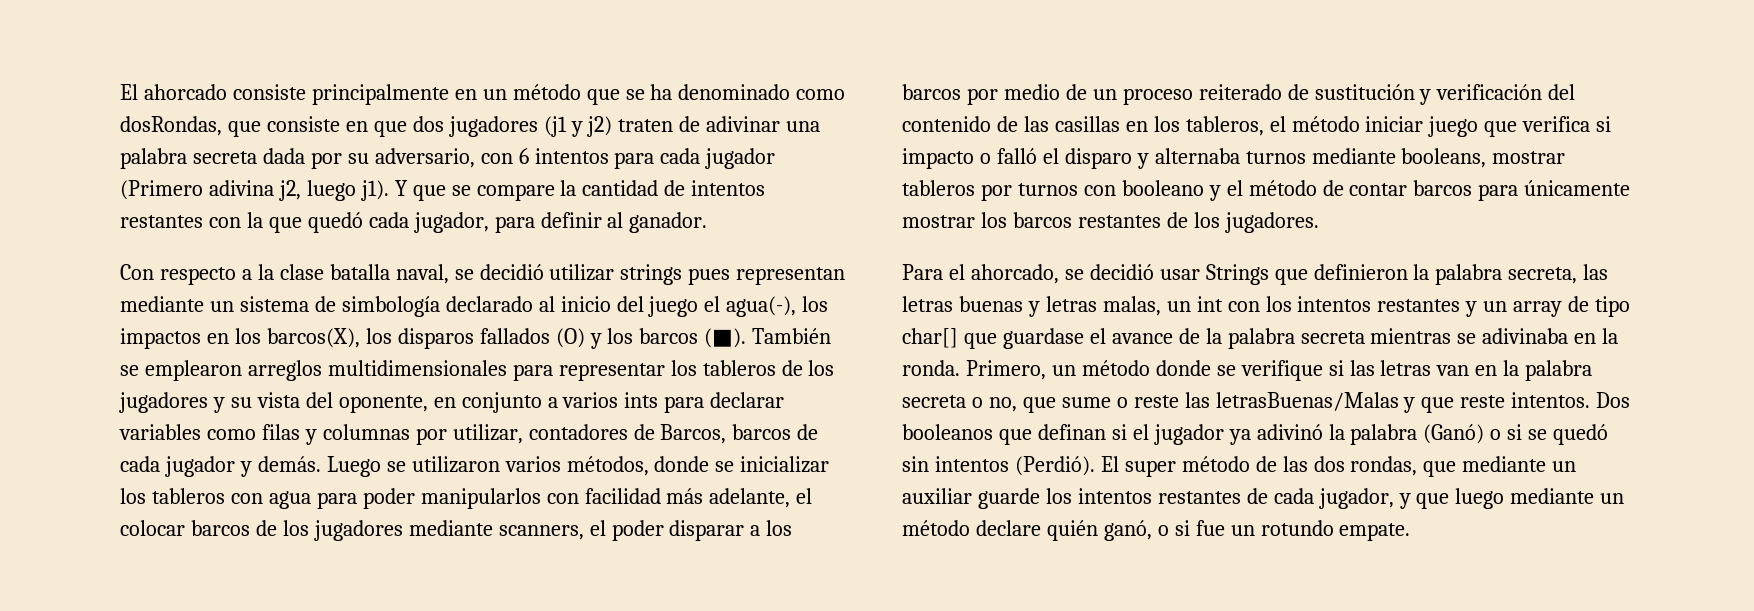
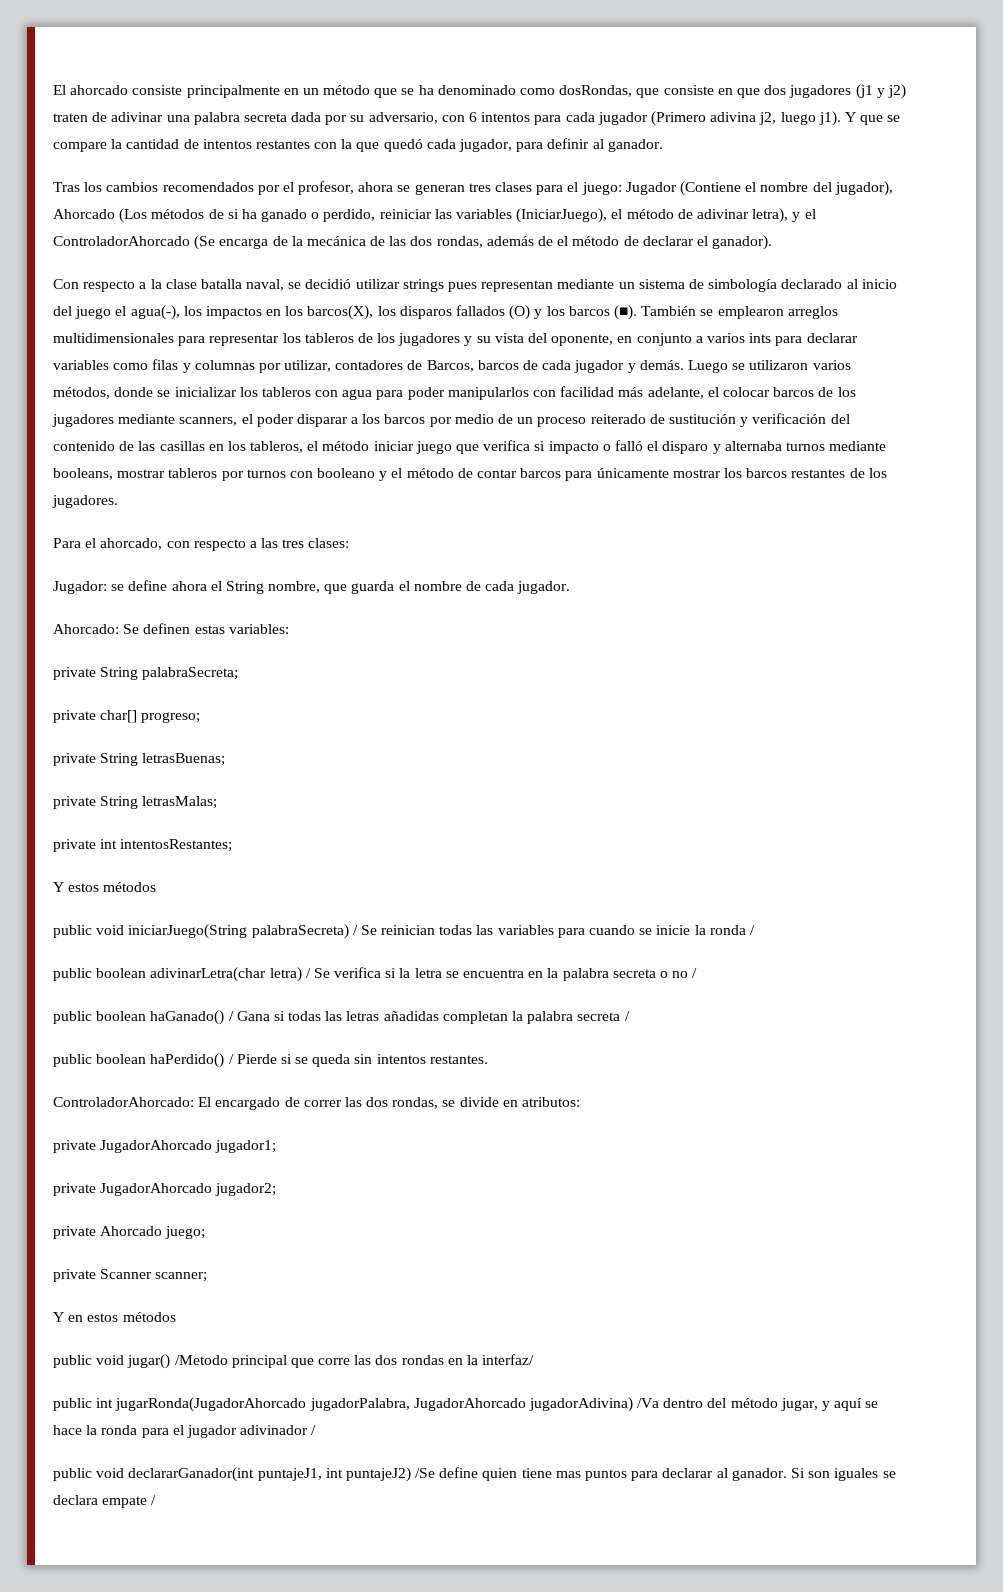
+ Tras los cambios recomendados por el profesor, ahora se generan tres clases para el juego: Jugador (Contiene el nombre del jugador), Ahorcado (Los métodos de si ha ganado o perdido, reiniciar las variables (IniciarJuego), el método de adivinar letra), y el ControladorAhorcado (Se encarga de la mecánica de las dos rondas, además de el método de declarar el ganador).
- Para el ahorcado, se decidió usar Strings que definieron la palabra secreta, las letras buenas y letras malas, un int con los intentos restantes y un array de tipo char[] que guardase el avance de la palabra secreta mientras se adivinaba en la ronda. Primero, un método donde se verifique si las letras van en la palabra secreta o no, que sume o reste las letrasBuenas/Malas y que reste intentos. Dos booleanos que definan si el jugador ya adivinó la palabra (Ganó) o si se quedó sin intentos (Perdió). El super método de las dos rondas, que mediante un auxiliar guarde los intentos restantes de cada jugador, y que luego mediante un método declare quién ganó, o si fue un rotundo empate.
+ Para el ahorcado, con respecto a las tres clases:
+ Jugador: se define ahora el String nombre, que guarda el nombre de cada jugador.
+ Ahorcado: Se definen estas variables:
+ private String palabraSecreta;
+ private char[] progreso;
+ private String letrasBuenas;
+ private String letrasMalas;
+ private int intentosRestantes;
+ Y estos métodos
+ public void iniciarJuego(String palabraSecreta) / Se reinician todas las variables para cuando se inicie la ronda /
+ public boolean adivinarLetra(char letra) / Se verifica si la letra se encuentra en la palabra secreta o no /
+ public boolean haGanado() / Gana si todas las letras añadidas completan la palabra secreta /
+ public boolean haPerdido() / Pierde si se queda sin intentos restantes.
+ ControladorAhorcado: El encargado de correr las dos rondas, se divide en atributos:
+ private JugadorAhorcado jugador1;
+ private JugadorAhorcado jugador2;
+ private Ahorcado juego;
+ private Scanner scanner;
+ Y en estos métodos
+ public void jugar() /Metodo principal que corre las dos rondas en la interfaz/
+ public int jugarRonda(JugadorAhorcado jugadorPalabra, JugadorAhorcado jugadorAdivina) /Va dentro del método jugar, y aquí se hace la ronda para el jugador adivinador /
+ public void declararGanador(int puntajeJ1, int puntajeJ2) /Se define quien tiene mas puntos para declarar al ganador. Si son iguales se declara empate /

